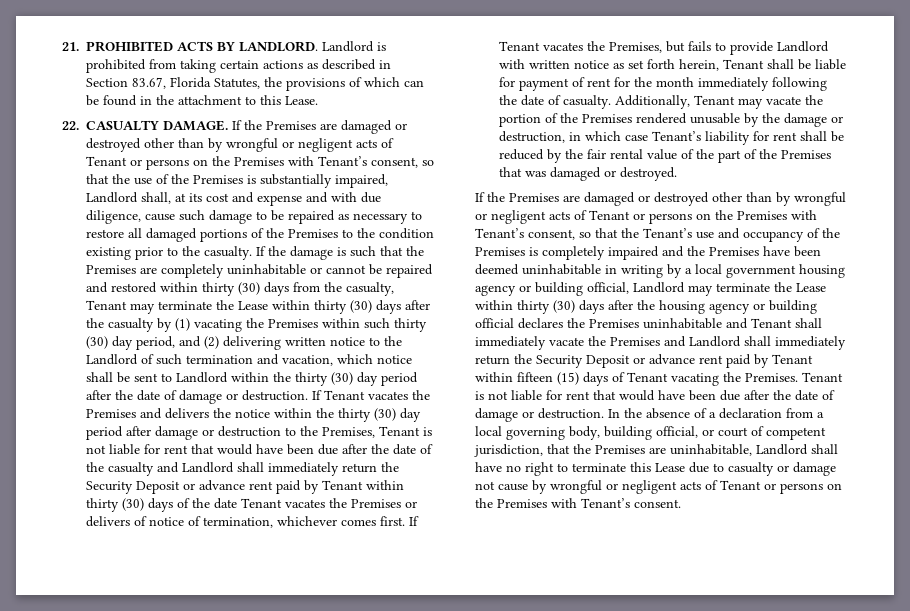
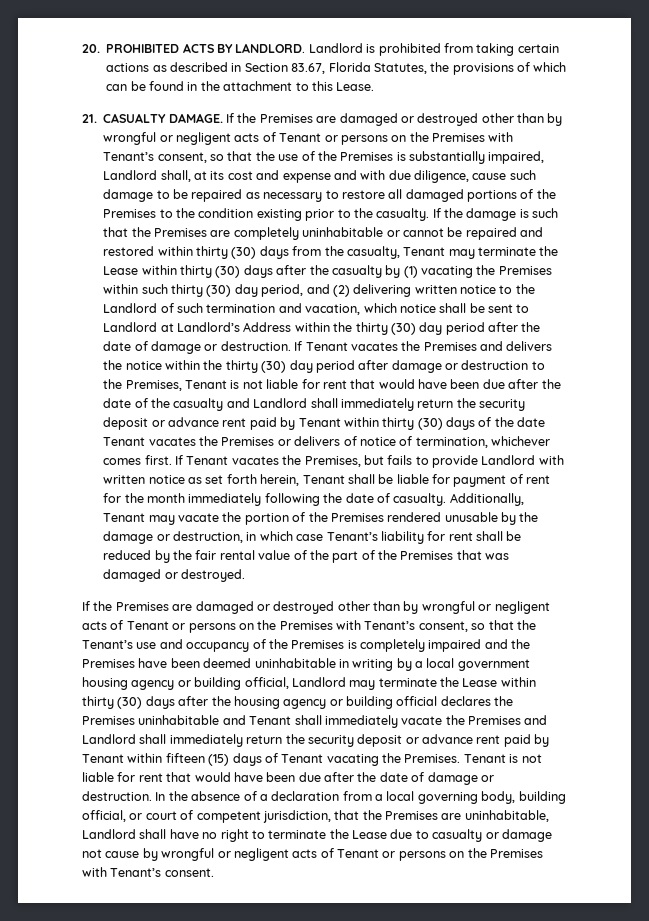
- 21. PROHIBITED ACTS BY LANDLORD.
+ 20. PROHIBITED ACTS BY LANDLORD.
- 22. CASUALTY DAMAGE.
+ 21. CASUALTY DAMAGE.
- If the damage is such that the Premises are completely uninhabitable or cannot be repaired and restored within thirty (30) days from the casualty, Tenant may terminate the Lease within thirty (30) days after the casualty by (1) vacating the Premises within such thirty (30) day period, and (2) delivering written notice to the Landlord of such termination and vacation, which notice shall be sent to Landlord within the thirty (30) day period after the date of damage or destruction.
+ If the damage is such that the Premises are completely uninhabitable or cannot be repaired and restored within thirty (30) days from the casualty, Tenant may terminate the Lease within thirty (30) days after the casualty by (1) vacating the Premises within such thirty (30) day period, and (2) delivering written notice to the Landlord of such termination and vacation, which notice shall be sent to Landlord at Landlord’s Address within the thirty (30) day period after the date of damage or destruction.
- If Tenant vacates the Premises and delivers the notice within the thirty (30) day period after damage or destruction to the Premises, Tenant is not liable for rent that would have been due after the date of the casualty and Landlord shall immediately return the Security Deposit or advance rent paid by Tenant within thirty (30) days of the date Tenant vacates the Premises or delivers of notice of termination, whichever comes first.
+ If Tenant vacates the Premises and delivers the notice within the thirty (30) day period after damage or destruction to the Premises, Tenant is not liable for rent that would have been due after the date of the casualty and Landlord shall immediately return the security deposit or advance rent paid by Tenant within thirty (30) days of the date Tenant vacates the Premises or delivers of notice of termination, whichever comes first.
- If the Premises are damaged or destroyed other than by wrongful or negligent acts of Tenant or persons on the Premises with Tenant’s consent, so that the Tenant’s use and occupancy of the Premises is completely impaired and the Premises have been deemed uninhabitable in writing by a local government housing agency or building official, Landlord may terminate the Lease within thirty (30) days after the housing agency or building official declares the Premises uninhabitable and Tenant shall immediately vacate the Premises and Landlord shall immediately return the Security Deposit or advance rent paid by Tenant within fifteen (15) days of Tenant vacating the Premises.
+ If the Premises are damaged or destroyed other than by wrongful or negligent acts of Tenant or persons on the Premises with Tenant’s consent, so that the Tenant’s use and occupancy of the Premises is completely impaired and the Premises have been deemed uninhabitable in writing by a local government housing agency or building official, Landlord may terminate the Lease within thirty (30) days after the housing agency or building official declares the Premises uninhabitable and Tenant shall immediately vacate the Premises and Landlord shall immediately return the security deposit or advance rent paid by Tenant within fifteen (15) days of Tenant vacating the Premises.
- In the absence of a declaration from a local governing body, building official, or court of competent jurisdiction, that the Premises are uninhabitable, Landlord shall have no right to terminate this Lease due to casualty or damage not cause by wrongful or negligent acts of Tenant or persons on the Premises with Tenant’s consent.
+ In the absence of a declaration from a local governing body, building official, or court of competent jurisdiction, that the Premises are uninhabitable, Landlord shall have no right to terminate the Lease due to casualty or damage not cause by wrongful or negligent acts of Tenant or persons on the Premises with Tenant’s consent.

